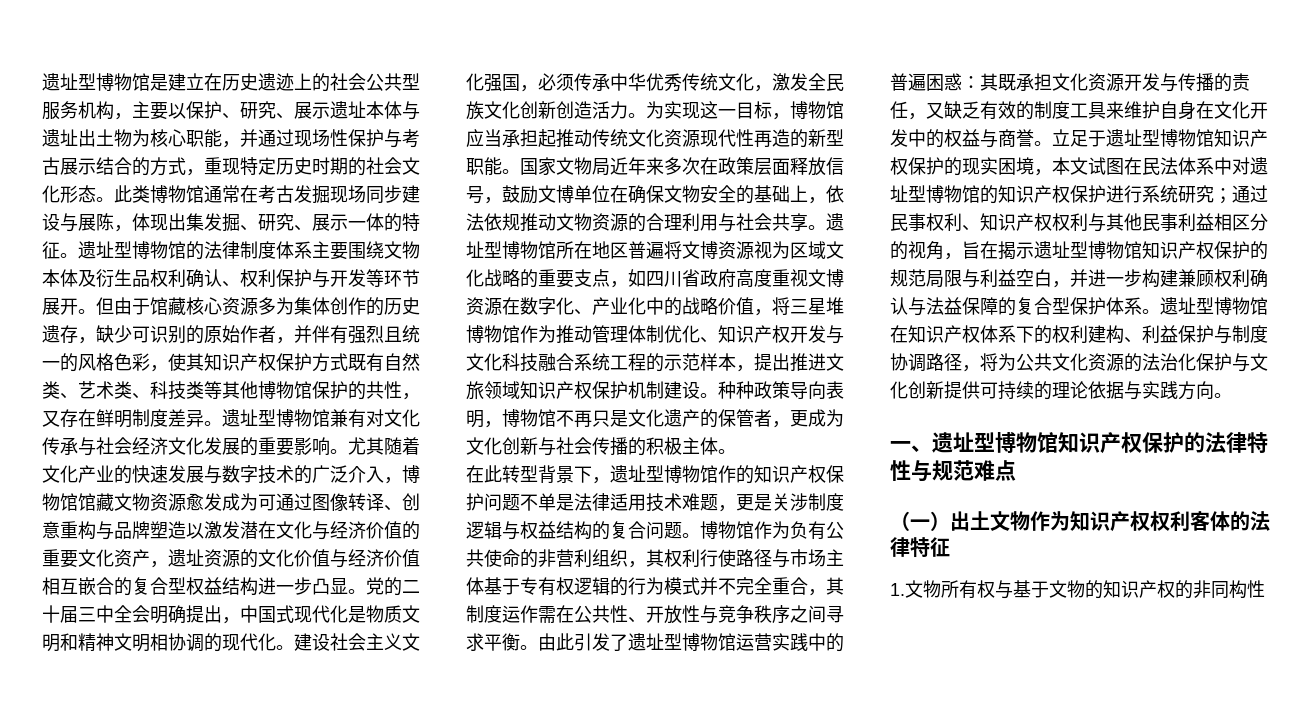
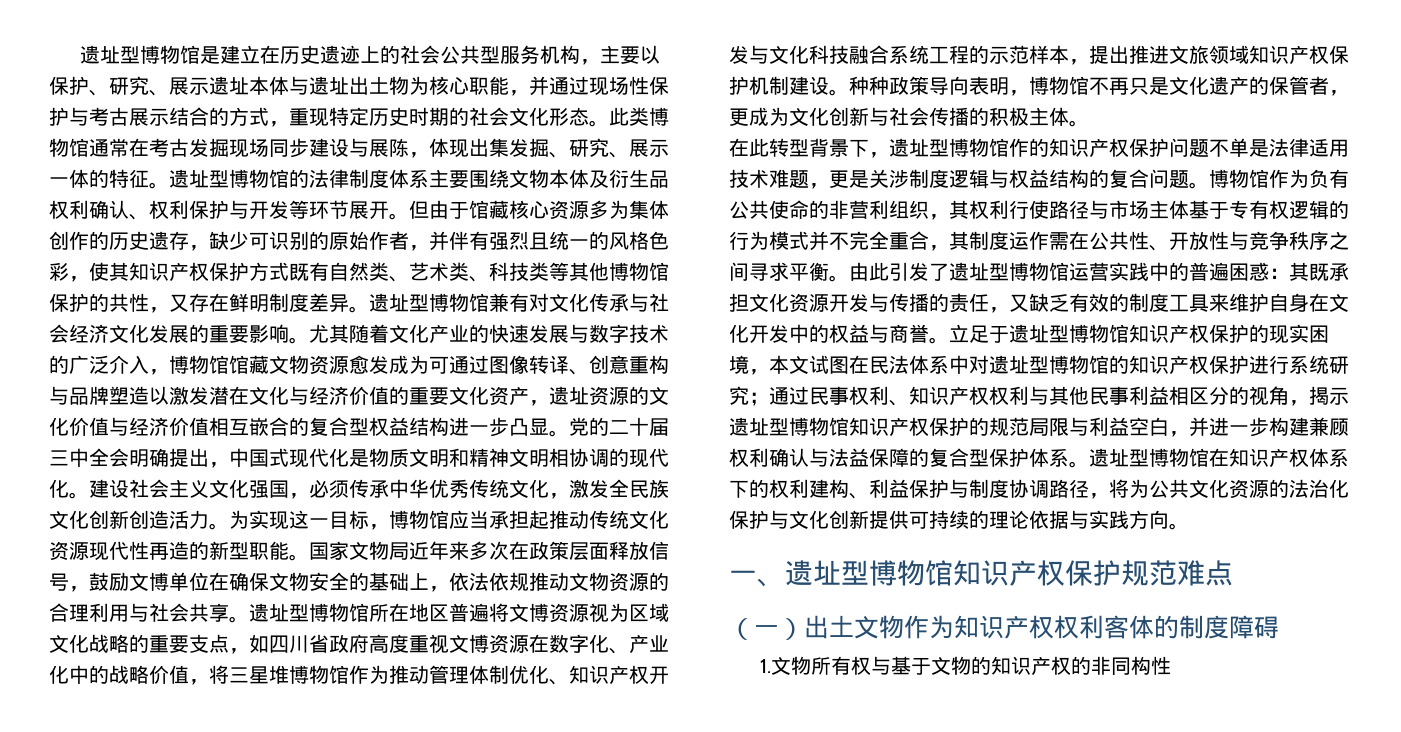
- 通过民事权利、知识产权权利与其他民事利益相区分的视角，旨在揭示遗址型博物馆知识产权保护的规范局限与利益空白，并进一步构建兼顾权利确认与法益保障的复合型保护体系。
+ 通过民事权利、知识产权权利与其他民事利益相区分的视角，揭示遗址型博物馆知识产权保护的规范局限与利益空白，并进一步构建兼顾权利确认与法益保障的复合型保护体系。
- 一、遗址型博物馆知识产权保护的法律特性与规范难点
+ 一、遗址型博物馆知识产权保护规范难点
- （一）出土文物作为知识产权权利客体的法律特征
+ （一）出土文物作为知识产权权利客体的制度障碍

